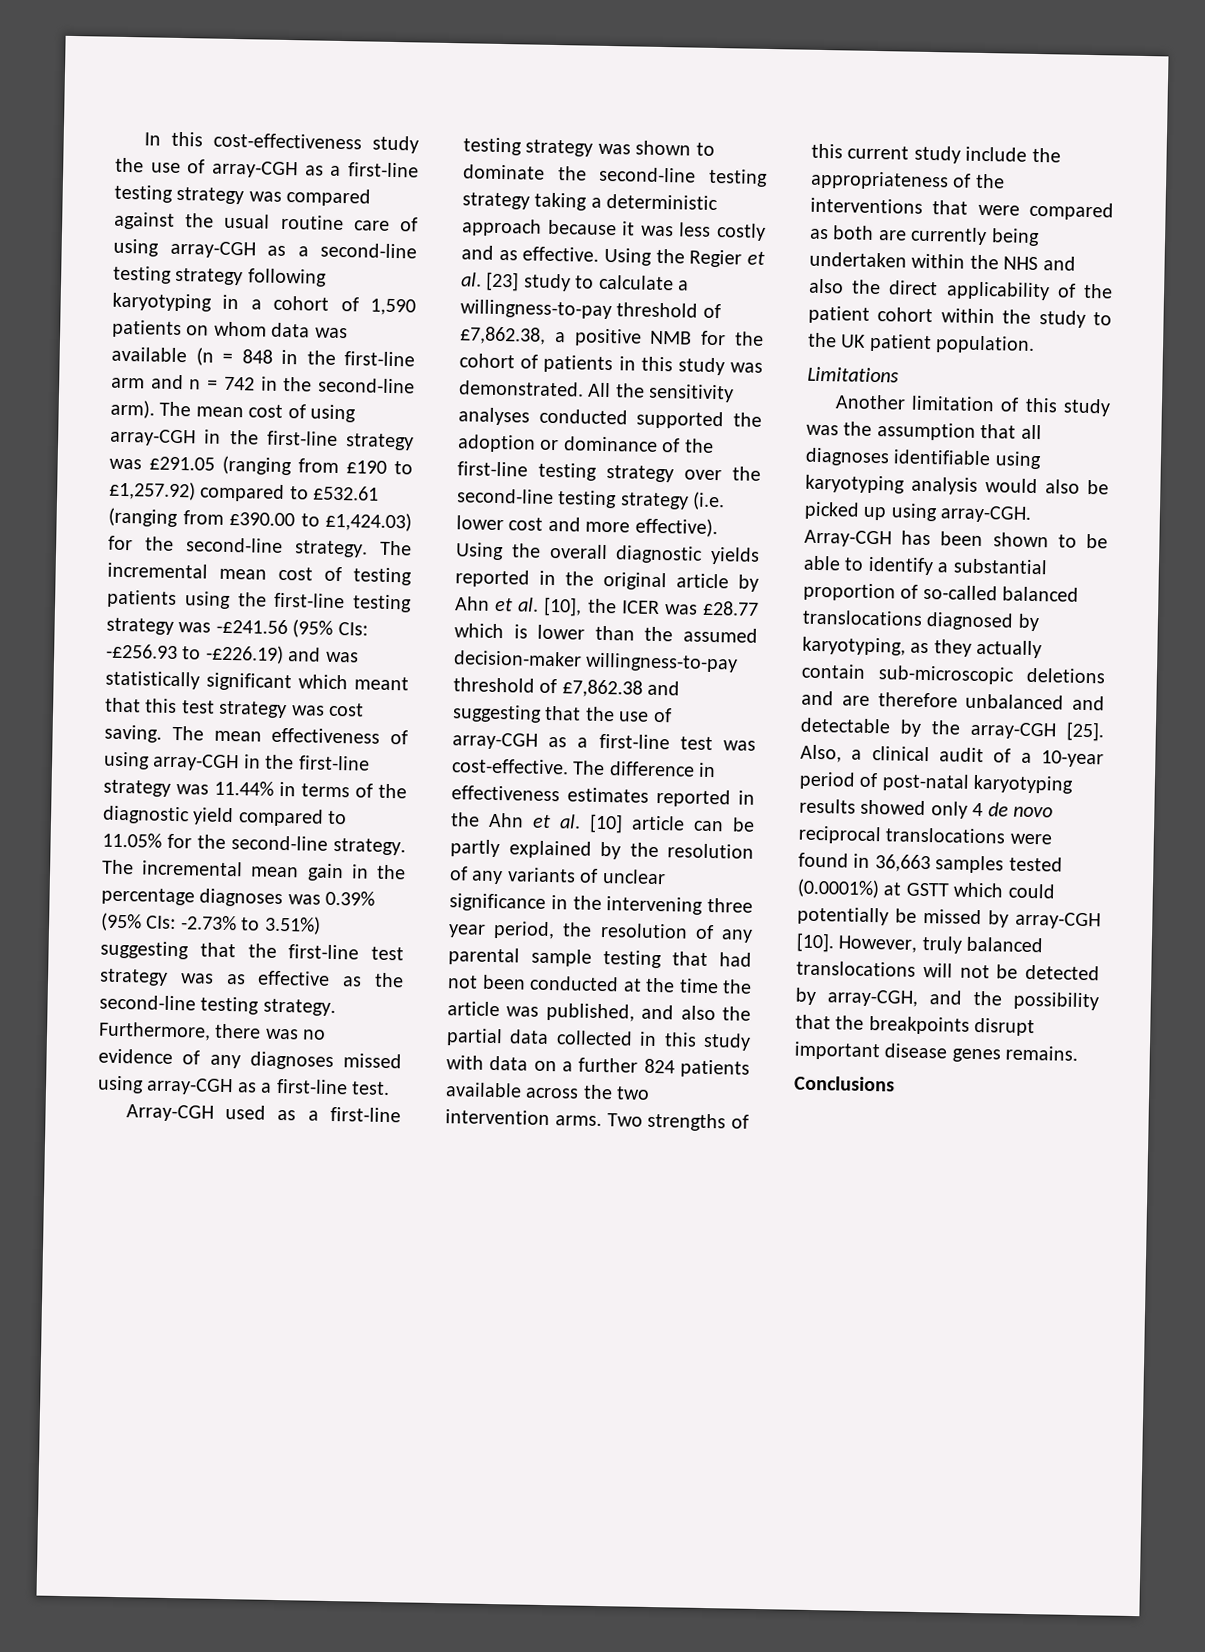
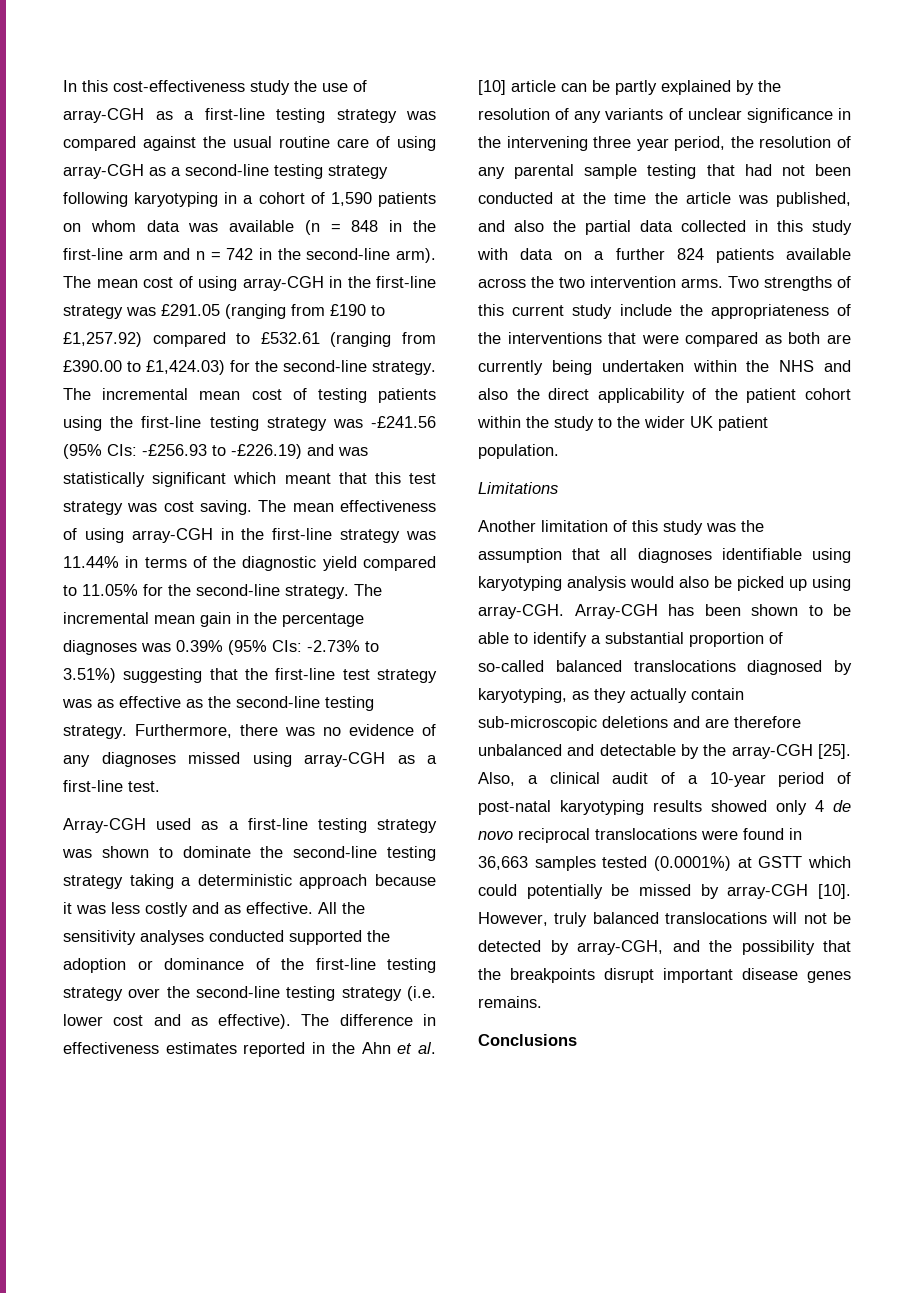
- Using the Regier et al. [23] study to calculate a willingness-to-pay threshold of £7,862.38, a positive NMB for the cohort of patients in this study was demonstrated.
- All the sensitivity analyses conducted supported the adoption or dominance of the first-line testing strategy over the second-line testing strategy (i.e. lower cost and more effective). Using the overall diagnostic yields reported in the original article by Ahn et al. [10], the ICER was £28.77 which is lower than the assumed decision-maker willingness-to-pay threshold of £7,862.38 and suggesting that the use of array-CGH as a first-line test was cost-effective.
+ All the sensitivity analyses conducted supported the adoption or dominance of the first-line testing strategy over the second-line testing strategy (i.e. lower cost and as effective).
- Two strengths of this current study include the appropriateness of the interventions that were compared as both are currently being undertaken within the NHS and also the direct applicability of the patient cohort within the study to the UK patient population.
+ Two strengths of this current study include the appropriateness of the interventions that were compared as both are currently being undertaken within the NHS and also the direct applicability of the patient cohort within the study to the wider UK patient population.

